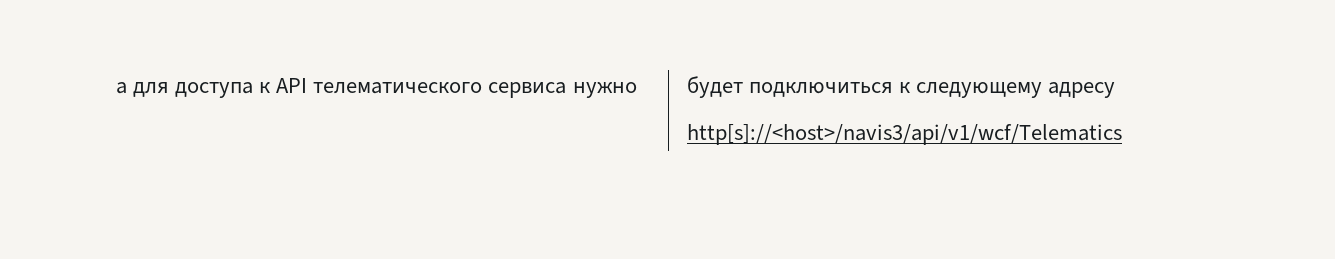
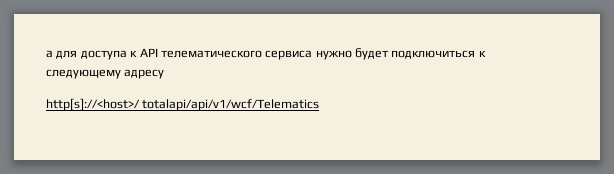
- http[s]://<host>/navis3/api/v1/wcf/Telematics
+ http[s]://<host>/ totalapi/api/v1/wcf/Telematics

